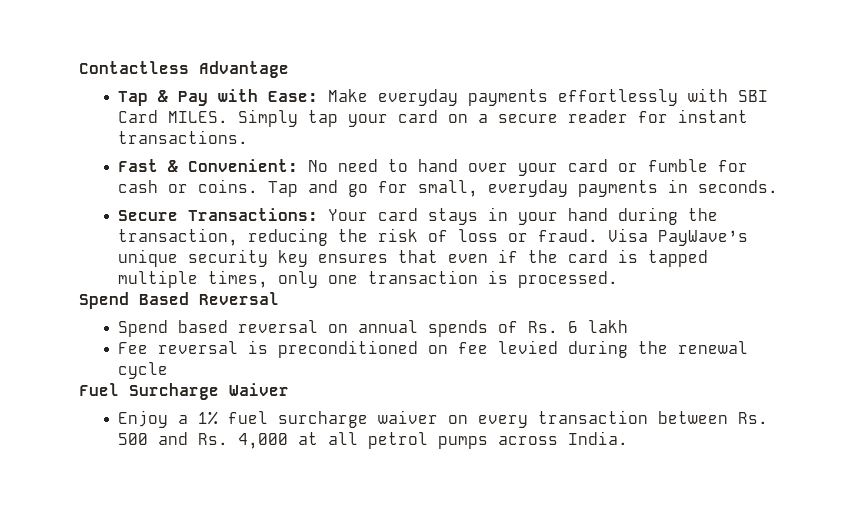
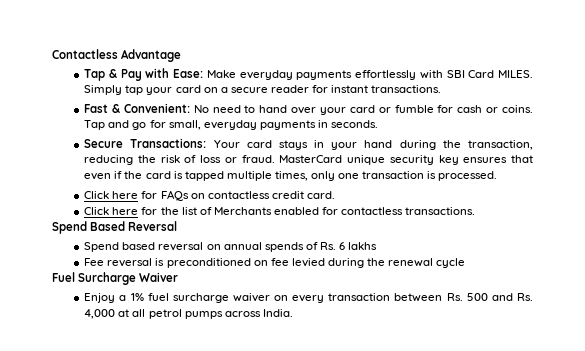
- Visa PayWave’s unique security key ensures that even if the card is tapped multiple times, only one transaction is processed.
+ MasterCard unique security key ensures that even if the card is tapped multiple times, only one transaction is processed.
+ Click here for FAQs on contactless credit card.
+ Click here for the list of Merchants enabled for contactless transactions.
- Spend based reversal on annual spends of Rs. 6 lakh
+ Spend based reversal on annual spends of Rs. 6 lakhs

